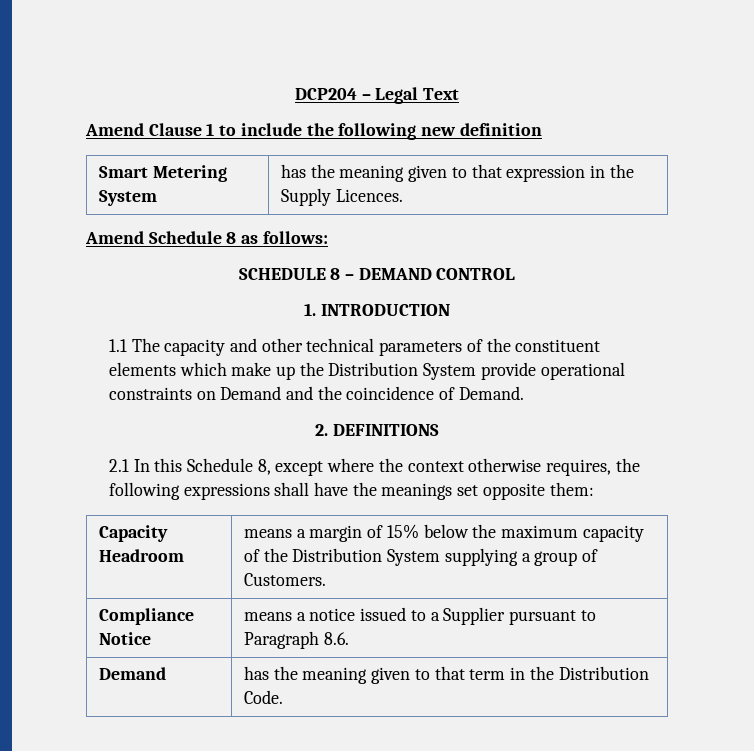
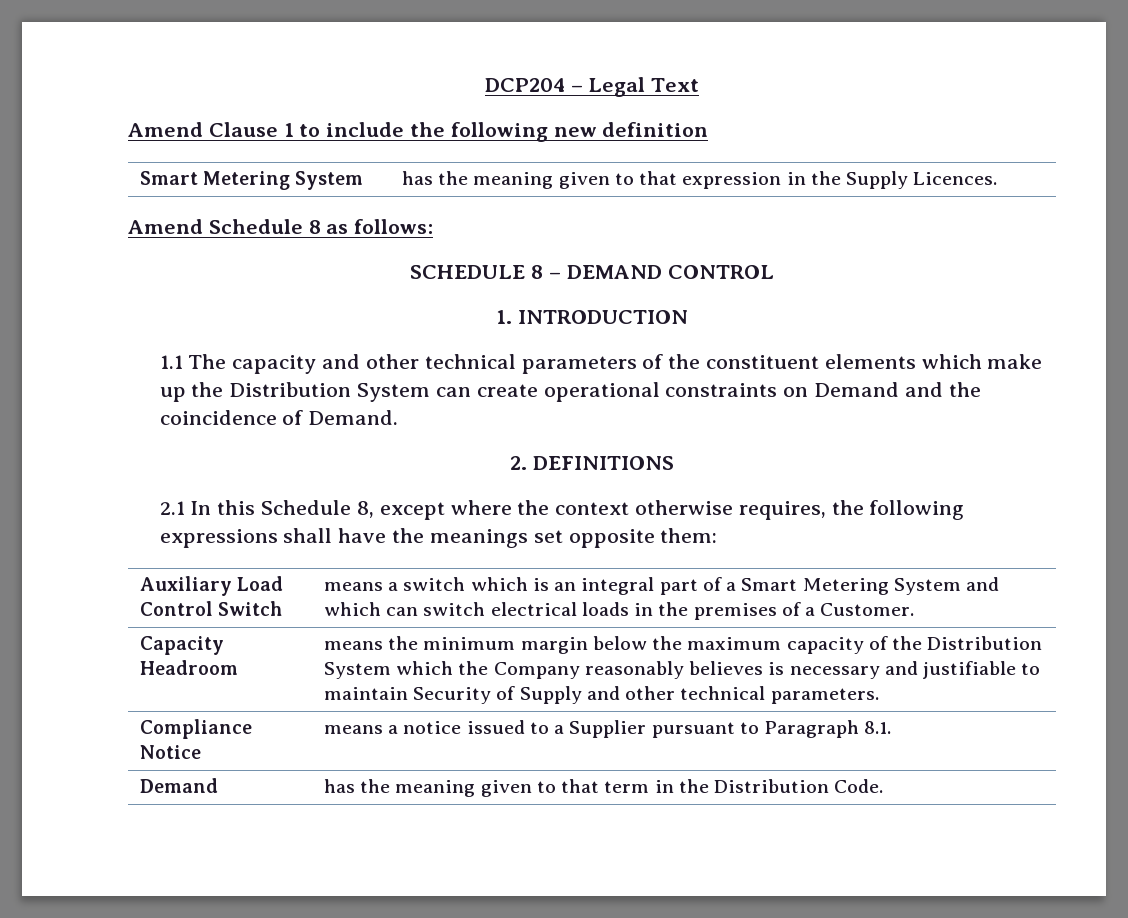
- 1.1 The capacity and other technical parameters of the constituent elements which make up the Distribution System provide operational constraints on Demand and the coincidence of Demand.
+ 1.1 The capacity and other technical parameters of the constituent elements which make up the Distribution System can create operational constraints on Demand and the coincidence of Demand.
+ Auxiliary Load Control Switch | means a switch which is an integral part of a Smart Metering System and which can switch electrical loads in the premises of a Customer.
- Capacity Headroom | means a margin of 15% below the maximum capacity of the Distribution System supplying a group of Customers.
+ Capacity Headroom | means the minimum margin below the maximum capacity of the Distribution System which the Company reasonably believes is necessary and justifiable to maintain Security of Supply and other technical parameters.
- Compliance Notice | means a notice issued to a Supplier pursuant to Paragraph 8.6.
+ Compliance Notice | means a notice issued to a Supplier pursuant to Paragraph 8.1.

